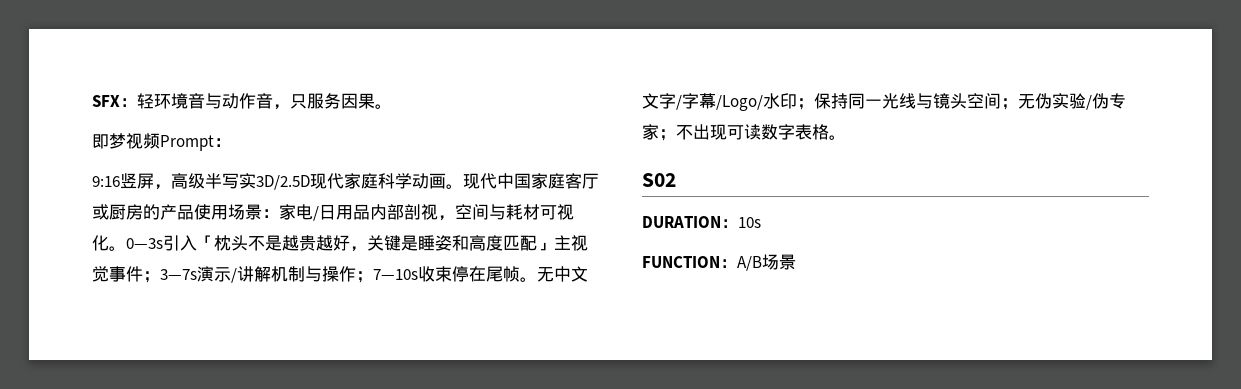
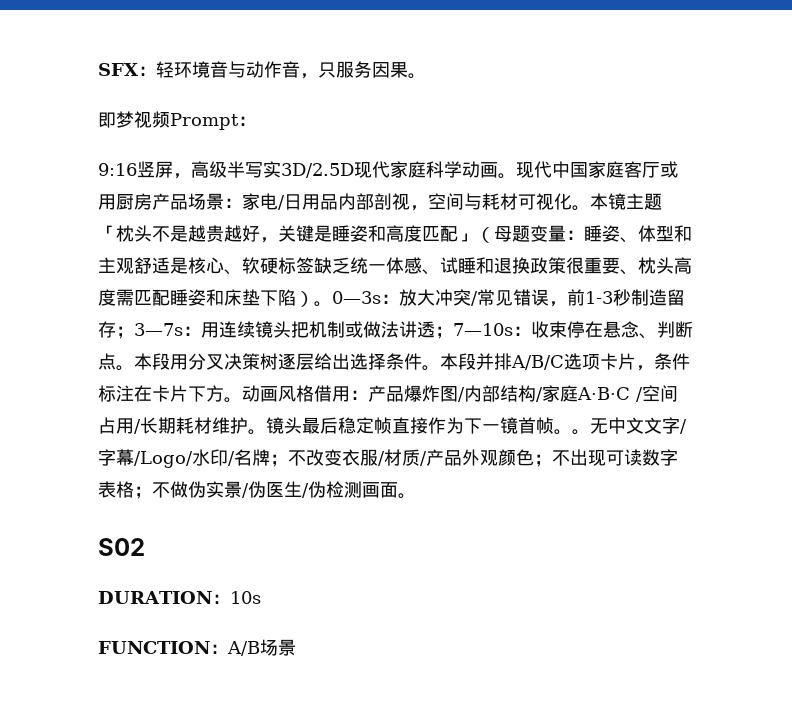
- 现代中国家庭客厅或厨房的产品使用场景：家电/日用品内部剖视，空间与耗材可视化。
+ 现代中国家庭客厅或用厨房产品场景：家电/日用品内部剖视，空间与耗材可视化。
- 0—3s引入「枕头不是越贵越好，关键是睡姿和高度匹配」主视觉事件；3—7s演示/讲解机制与操作；7—10s收束停在尾帧。
+ 本镜主题「枕头不是越贵越好，关键是睡姿和高度匹配」（母题变量：睡姿、体型和主观舒适是核心、软硬标签缺乏统一体感、试睡和退换政策很重要、枕头高度需匹配睡姿和床垫下陷）。0—3s：放大冲突/常见错误，前1-3秒制造留存；3—7s：用连续镜头把机制或做法讲透；7—10s：收束停在悬念、判断点。本段用分叉决策树逐层给出选择条件。本段并排A/B/C选项卡片，条件标注在卡片下方。动画风格借用：产品爆炸图/内部结构/家庭A·B·C /空间占用/长期耗材维护。镜头最后稳定帧直接作为下一镜首帧。。
- 无中文文字/字幕/Logo/水印；保持同一光线与镜头空间；无伪实验/伪专家；不出现可读数字表格。
+ 无中文文字/字幕/Logo/水印/名牌；不改变衣服/材质/产品外观颜色；不出现可读数字表格；不做伪实景/伪医生/伪检测画面。

